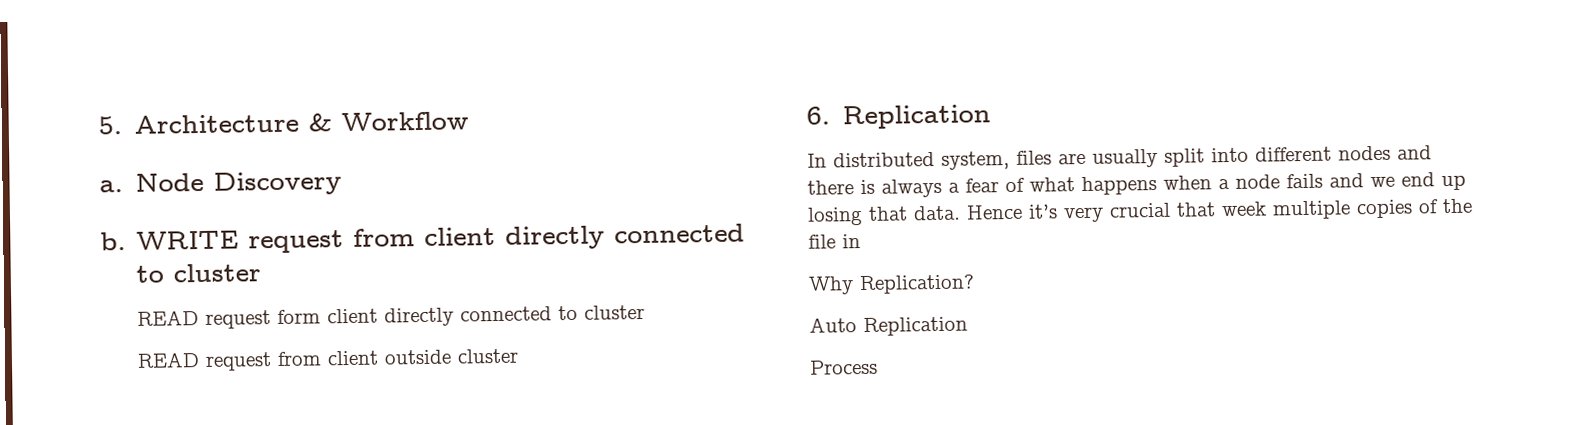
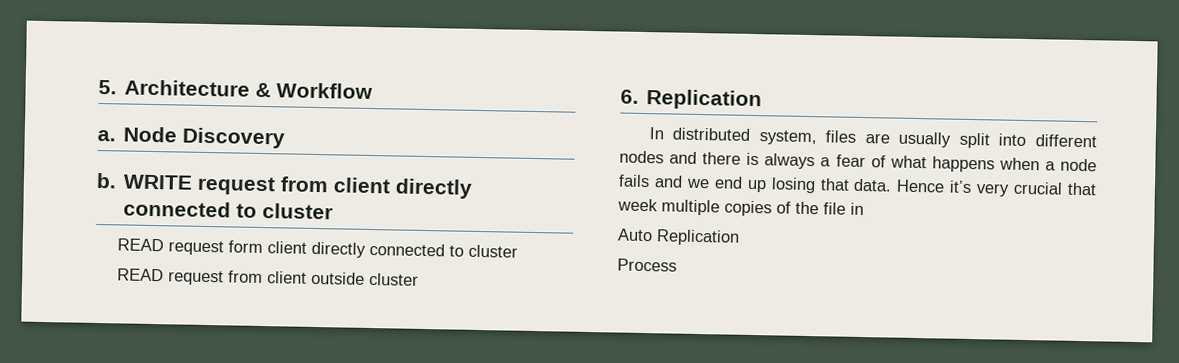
- Why Replication?

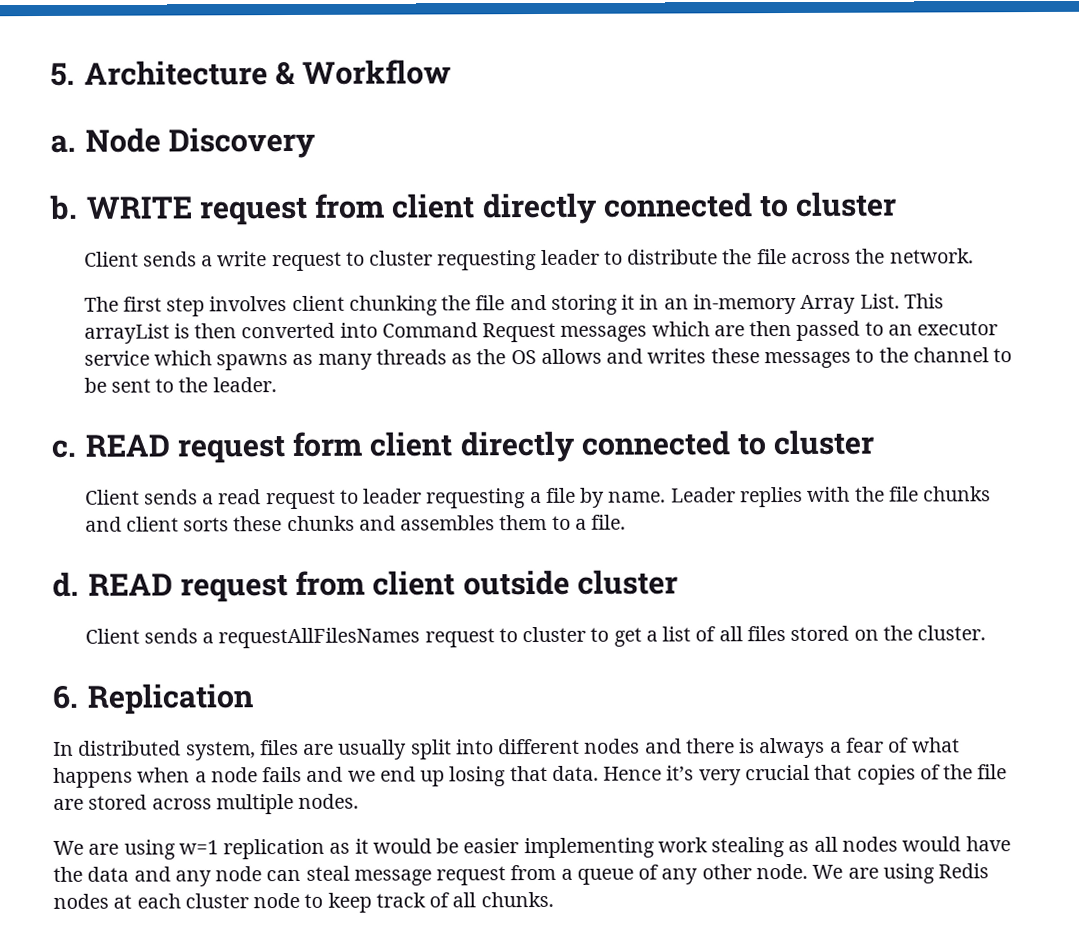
+ Client sends a write request to cluster requesting leader to distribute the file across the network.
+ The first step involves client chunking the file and storing it in an in-memory Array List. This arrayList is then converted into Command Request messages which are then passed to an executor service which spawns as many threads as the OS allows and writes these messages to the channel to be sent to the leader.
+ c.
+ Client sends a read request to leader requesting a file by name. Leader replies with the file chunks and client sorts these chunks and assembles them to a file.
+ d.
+ Client sends a requestAllFilesNames request to cluster to get a list of all files stored on the cluster.
- Hence it’s very crucial that week multiple copies of the file in
- Auto Replication
- Process
+ Hence it’s very crucial that copies of the file are stored across multiple nodes.
+ We are using w=1 replication as it would be easier implementing work stealing as all nodes would have the data and any node can steal message request from a queue of any other node. We are using Redis nodes at each cluster node to keep track of all chunks.

